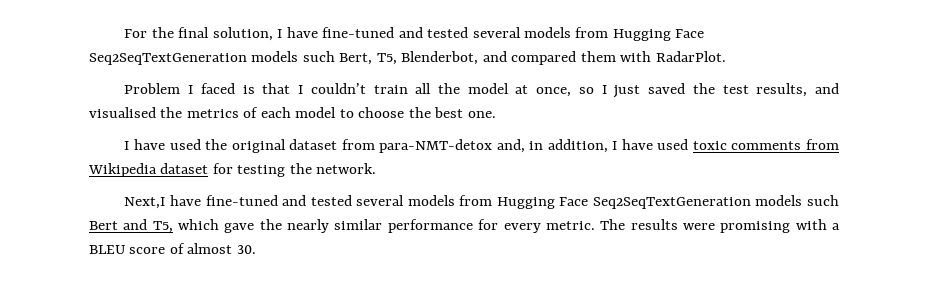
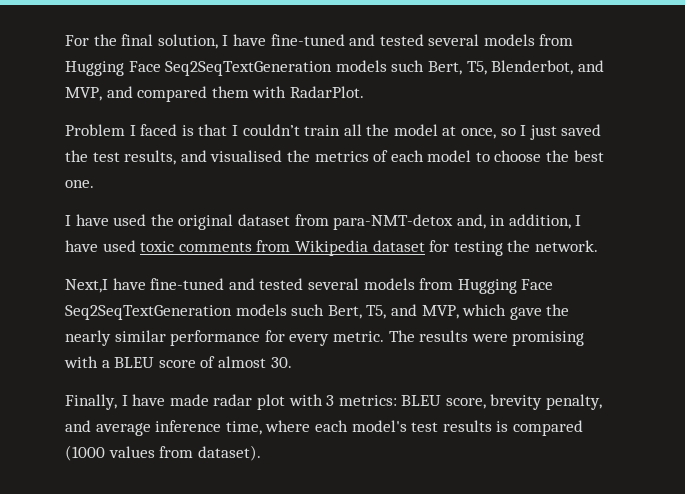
- For the final solution, I have fine-tuned and tested several models from Hugging Face Seq2SeqTextGeneration models such Bert, T5, Blenderbot, and compared them with RadarPlot.
+ For the final solution, I have fine-tuned and tested several models from Hugging Face Seq2SeqTextGeneration models such Bert, T5, Blenderbot, and MVP, and compared them with RadarPlot.
- Next,I have fine-tuned and tested several models from Hugging Face Seq2SeqTextGeneration models such Bert and T5, which gave the nearly similar performance for every metric.
+ Next,I have fine-tuned and tested several models from Hugging Face Seq2SeqTextGeneration models such Bert, T5, and MVP, which gave the nearly similar performance for every metric.
+ Finally, I have made radar plot with 3 metrics: BLEU score, brevity penalty, and average inference time, where each model's test results is compared (1000 values from dataset).

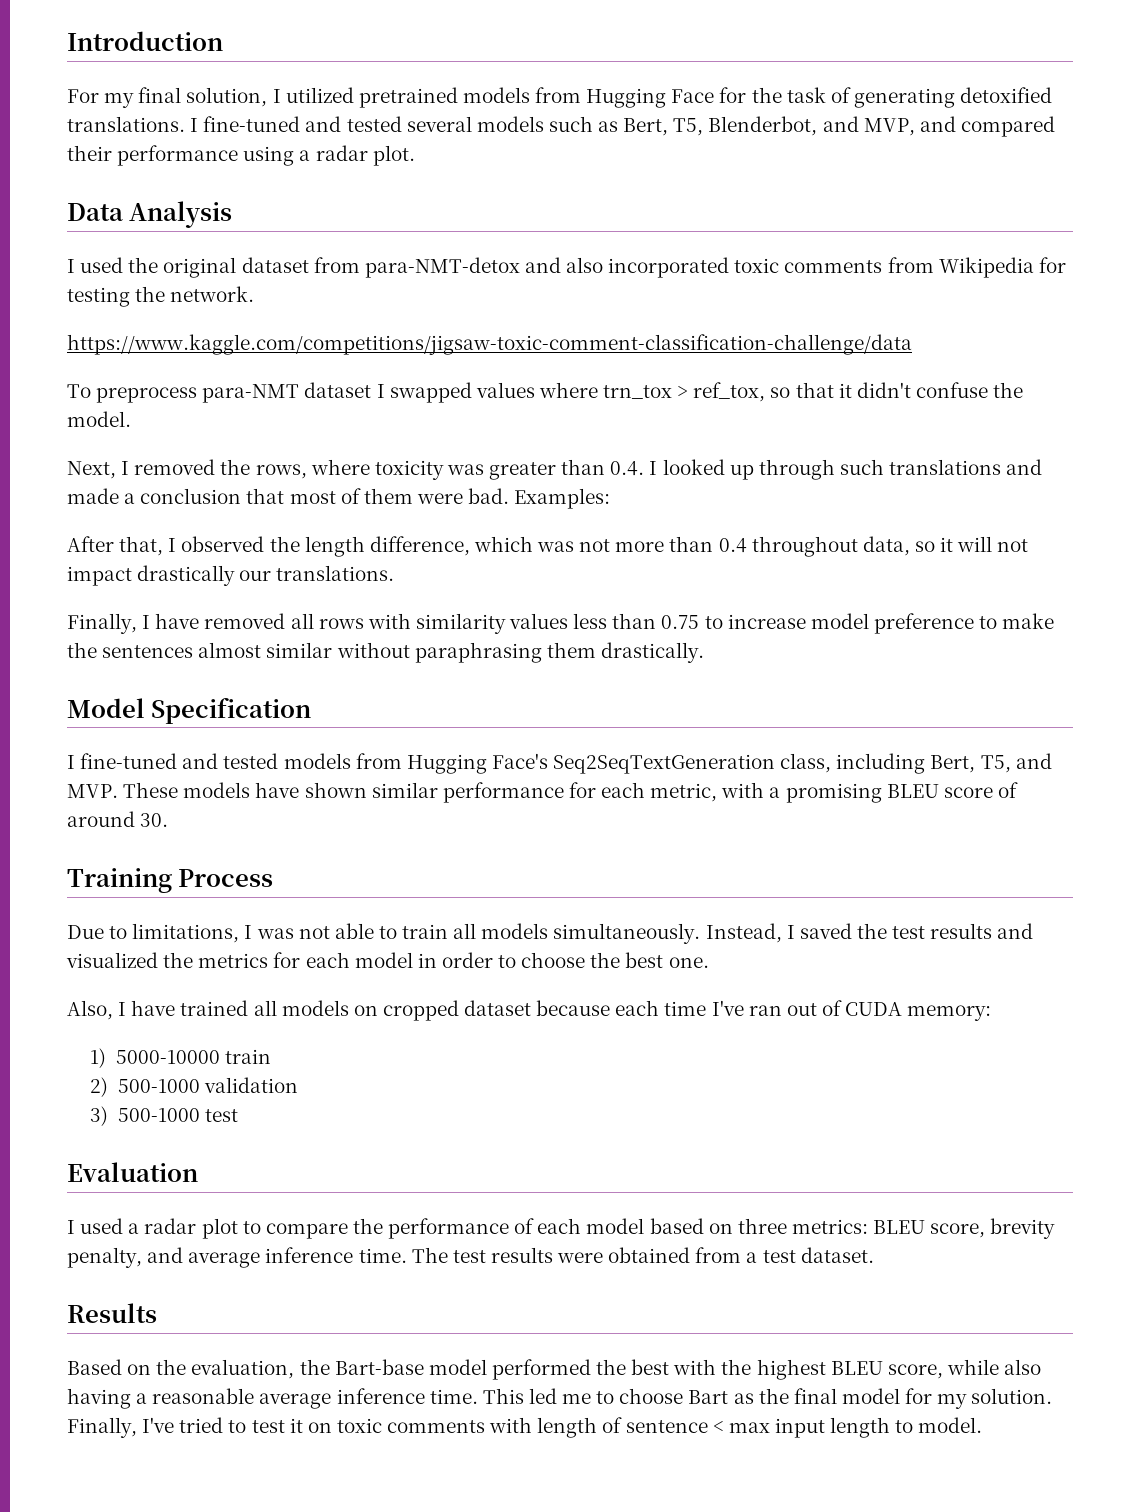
- For the final solution, I have fine-tuned and tested several models from Hugging Face Seq2SeqTextGeneration models such Bert, T5, Blenderbot, and MVP, and compared them with RadarPlot.
- Problem I faced is that I couldn’t train all the model at once, so I just saved the test results, and visualised the metrics of each model to choose the best one.
+ Introduction
+ For my final solution, I utilized pretrained models from Hugging Face for the task of generating detoxified translations. I fine-tuned and tested several models such as Bert, T5, Blenderbot, and MVP, and compared their performance using a radar plot.
+ Data Analysis
+ I used the original dataset from para-NMT-detox and also incorporated toxic comments from Wikipedia for testing the network.
+ https://www.kaggle.com/competitions/jigsaw-toxic-comment-classification-challenge/data
+ To preprocess para-NMT dataset I swapped values where trn_tox > ref_tox, so that it didn't confuse the model.
+ Next, I removed the rows, where toxicity was greater than 0.4. I looked up through such translations and made a conclusion that most of them were bad. Examples:
+ After that, I observed the length difference, which was not more than 0.4 throughout data, so it will not impact drastically our translations.
+ Finally, I have removed all rows with similarity values less than 0.75 to increase model preference to make the sentences almost similar without paraphrasing them drastically.
+ Model Specification
+ I fine-tuned and tested models from Hugging Face's Seq2SeqTextGeneration class, including Bert, T5, and MVP. These models have shown similar performance for each metric, with a promising BLEU score of around 30.
+ Training Process
+ Due to limitations, I was not able to train all models simultaneously. Instead, I saved the test results and visualized the metrics for each model in order to choose the best one.
- I have used the original dataset from para-NMT-detox and, in addition, I have used toxic comments from Wikipedia dataset for testing the network.
- Next,I have fine-tuned and tested several models from Hugging Face Seq2SeqTextGeneration models such Bert, T5, and MVP, which gave the nearly similar performance for every metric. The results were promising with a BLEU score of almost 30.
- Finally, I have made radar plot with 3 metrics: BLEU score, brevity penalty, and average inference time, where each model's test results is compared (1000 values from dataset).
+ Also, I have trained all models on cropped dataset because each time I've ran out of CUDA memory:
+ 1) 5000-10000 train
+ 2) 500-1000 validation
+ 3) 500-1000 test
+ Evaluation
+ I used a radar plot to compare the performance of each model based on three metrics: BLEU score, brevity penalty, and average inference time. The test results were obtained from a test dataset.
+ Results
+ Based on the evaluation, the Bart-base model performed the best with the highest BLEU score, while also having a reasonable average inference time. This led me to choose Bart as the final model for my solution. Finally, I've tried to test it on toxic comments with length of sentence < max input length to model.

